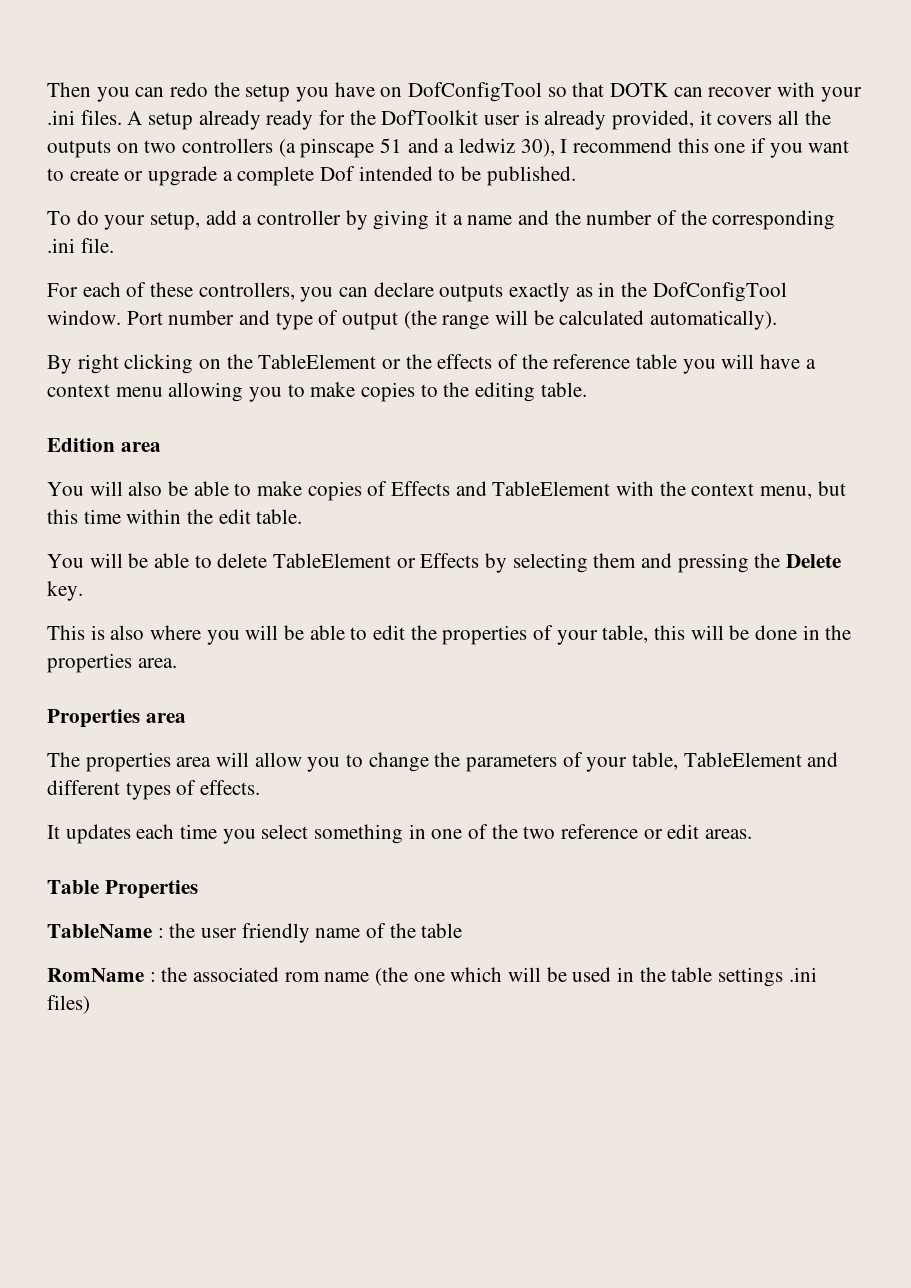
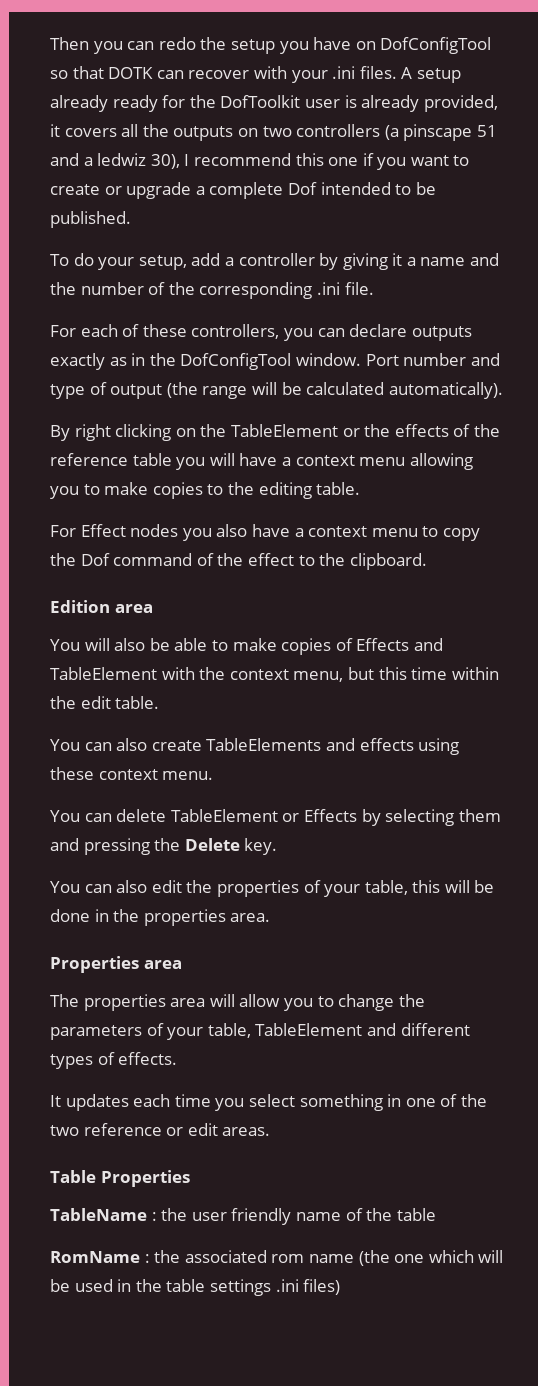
+ For Effect nodes you also have a context menu to copy the Dof command of the effect to the clipboard.
- You will be able to delete TableElement or Effects by selecting them and pressing the Delete key.
+ You can also create TableElements and effects using these context menu.
+ You can delete TableElement or Effects by selecting them and pressing the Delete key.
- This is also where you will be able to edit the properties of your table, this will be done in the properties area.
+ You can also edit the properties of your table, this will be done in the properties area.

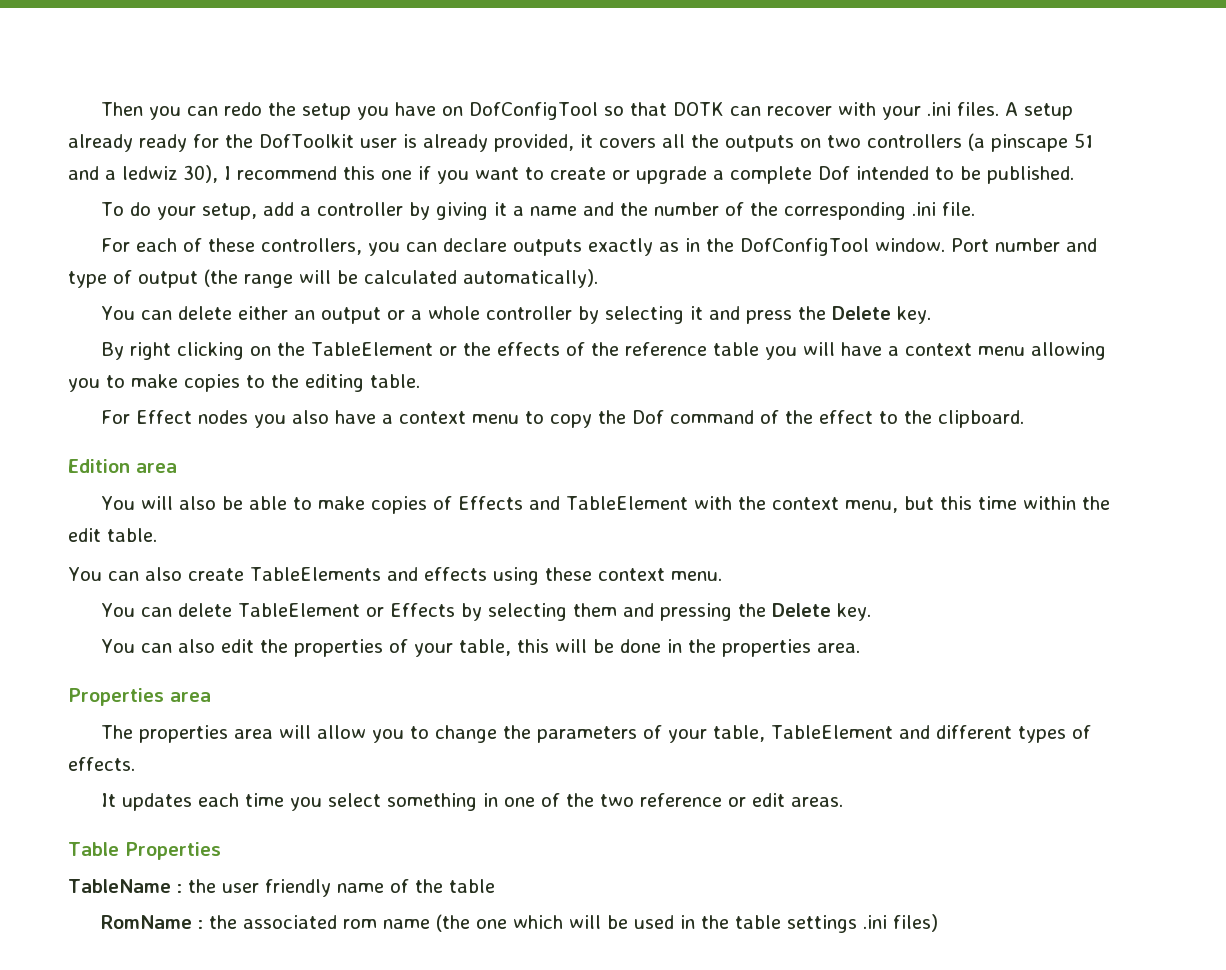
+ You can delete either an output or a whole controller by selecting it and press the Delete key.

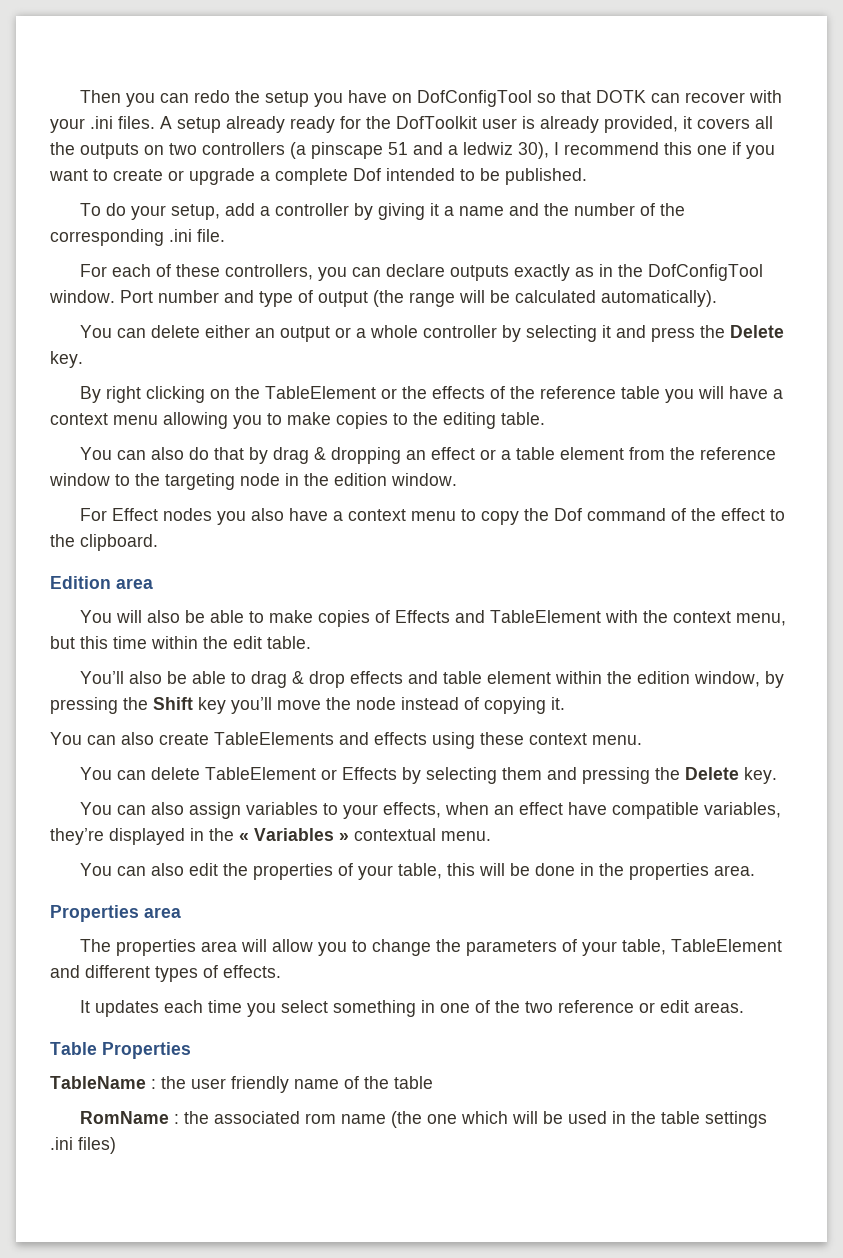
+ You can also do that by drag & dropping an effect or a table element from the reference window to the targeting node in the edition window.
+ You’ll also be able to drag & drop effects and table element within the edition window, by pressing the Shift key you’ll move the node instead of copying it.
+ You can also assign variables to your effects, when an effect have compatible variables, they’re displayed in the « Variables » contextual menu.

